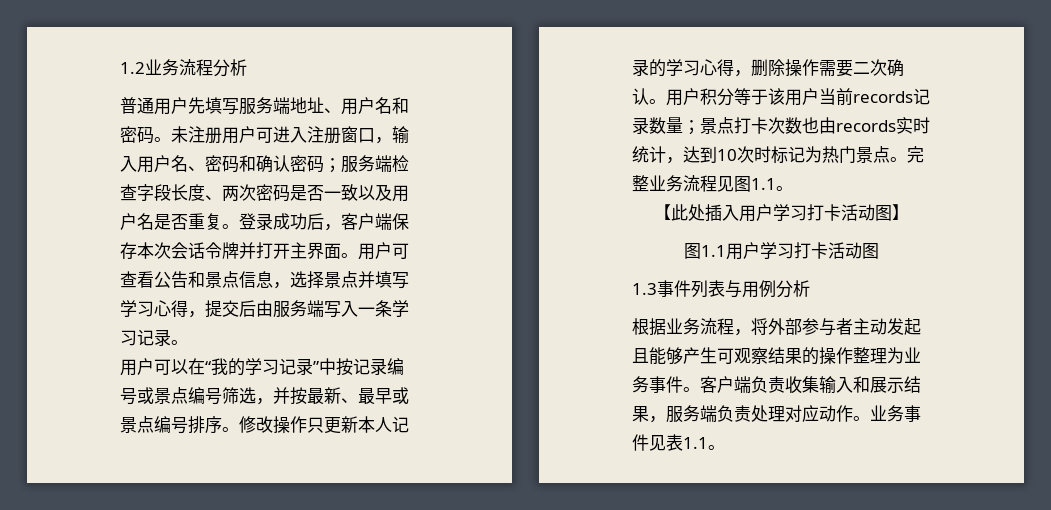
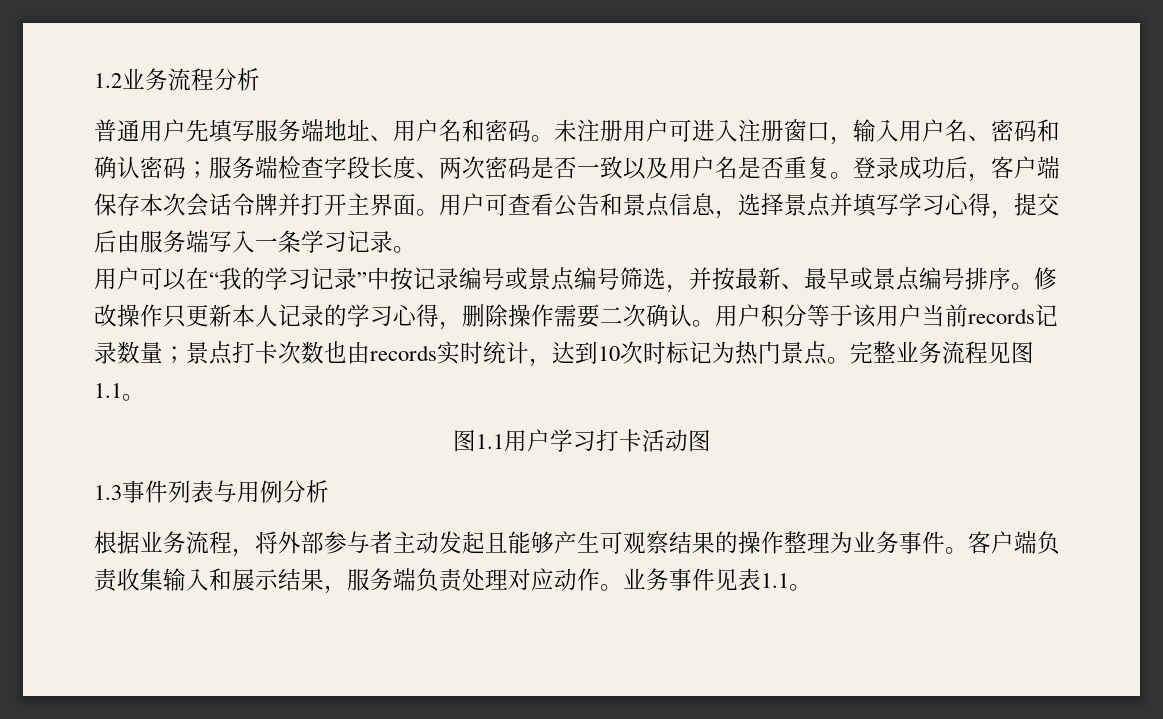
- 【此处插入用户学习打卡活动图】

